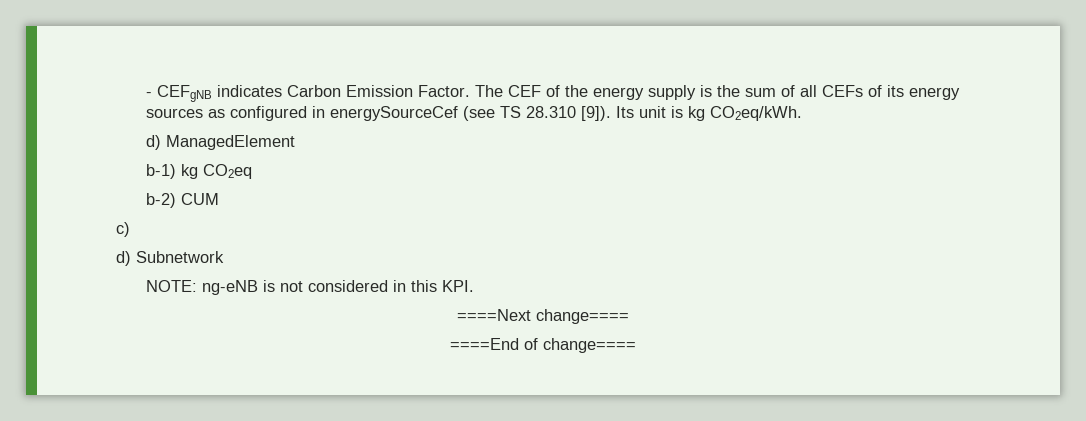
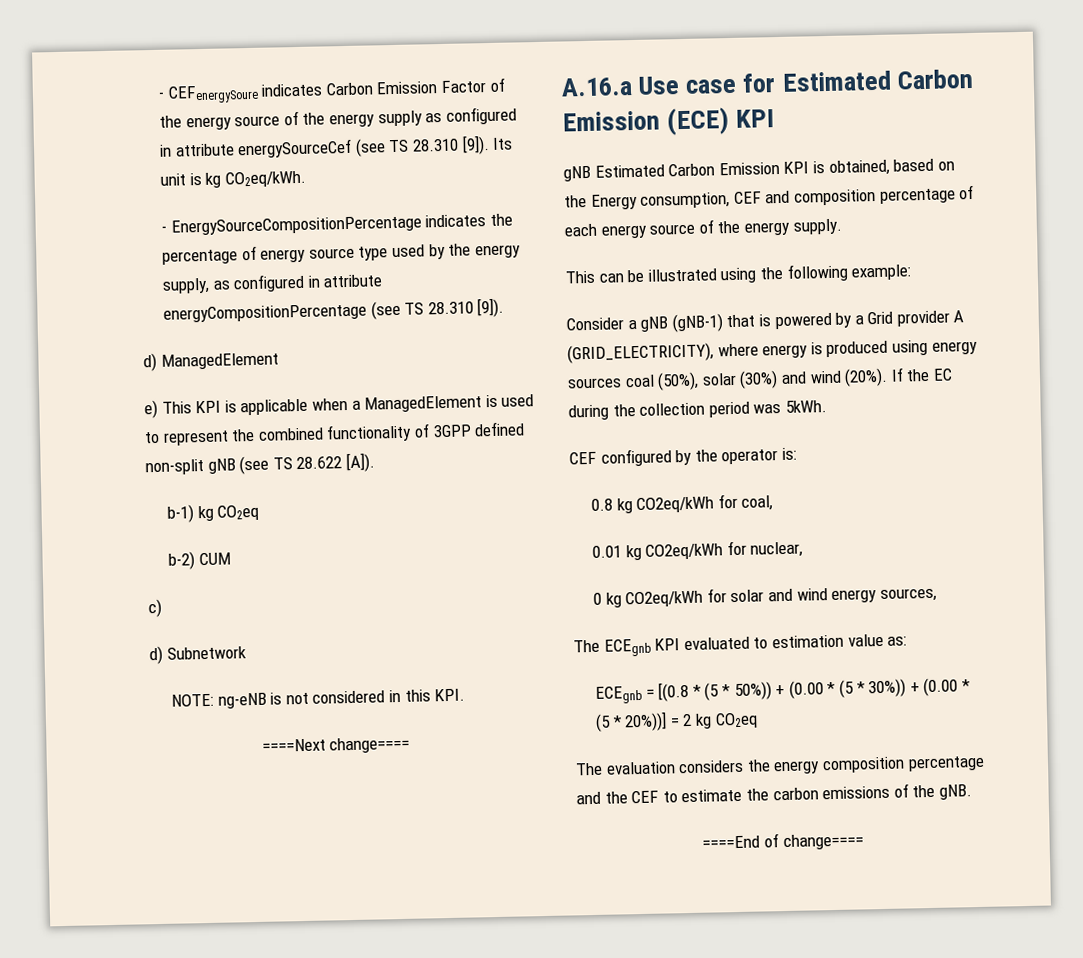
- - CEFgNB indicates Carbon Emission Factor. The CEF of the energy supply is the sum of all CEFs of its energy sources as configured in energySourceCef (see TS 28.310 [9]).
+ - CEFenergySoure indicates Carbon Emission Factor of the energy source of the energy supply as configured in attribute energySourceCef (see TS 28.310 [9]).
+ - EnergySourceCompositionPercentage indicates the percentage of energy source type used by the energy supply, as configured in attribute energyCompositionPercentage (see TS 28.310 [9]).
  d) ManagedElement
+ e) This KPI is applicable when a ManagedElement is used to represent the combined functionality of 3GPP defined non-split gNB (see TS 28.622 [A]).
+ A.16.a Use case for Estimated Carbon Emission (ECE) KPI
+ gNB Estimated Carbon Emission KPI is obtained, based on the Energy consumption, CEF and composition percentage of each energy source of the energy supply.
+ This can be illustrated using the following example:
+ Consider a gNB (gNB-1) that is powered by a Grid provider A (GRID_ELECTRICITY), where energy is produced using energy sources coal (50%), solar (30%) and wind (20%). If the EC during the collection period was 5kWh.
+ CEF configured by the operator is:
+ 0.8 kg CO2eq/kWh for coal,
+ 0.01 kg CO2eq/kWh for nuclear,
+ 0 kg CO2eq/kWh for solar and wind energy sources,
+ The ECEgnb KPI evaluated to estimation value as:
+ ECEgnb = [(0.8 * (5 * 50%)) + (0.00 * (5 * 30%)) + (0.00 * (5 * 20%))] = 2 kg CO2eq
+ The evaluation considers the energy composition percentage and the CEF to estimate the carbon emissions of the gNB.

